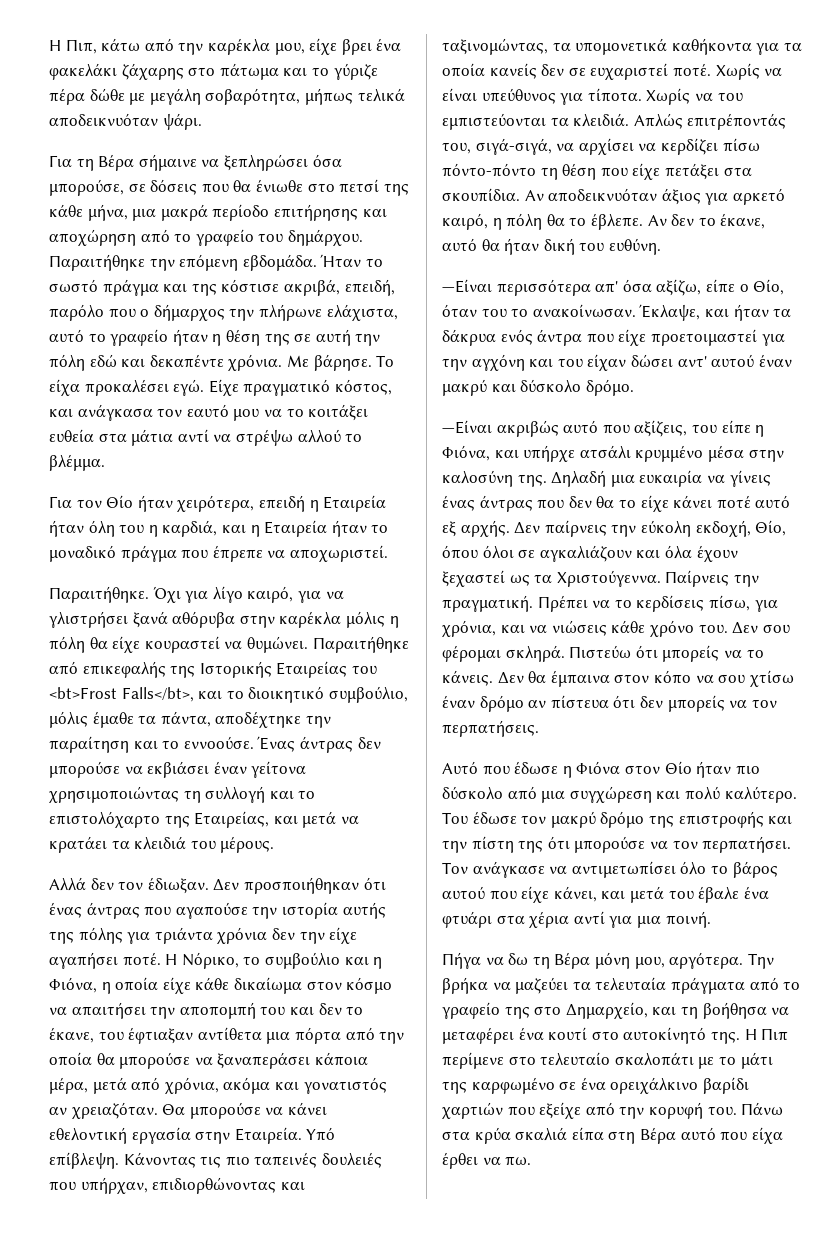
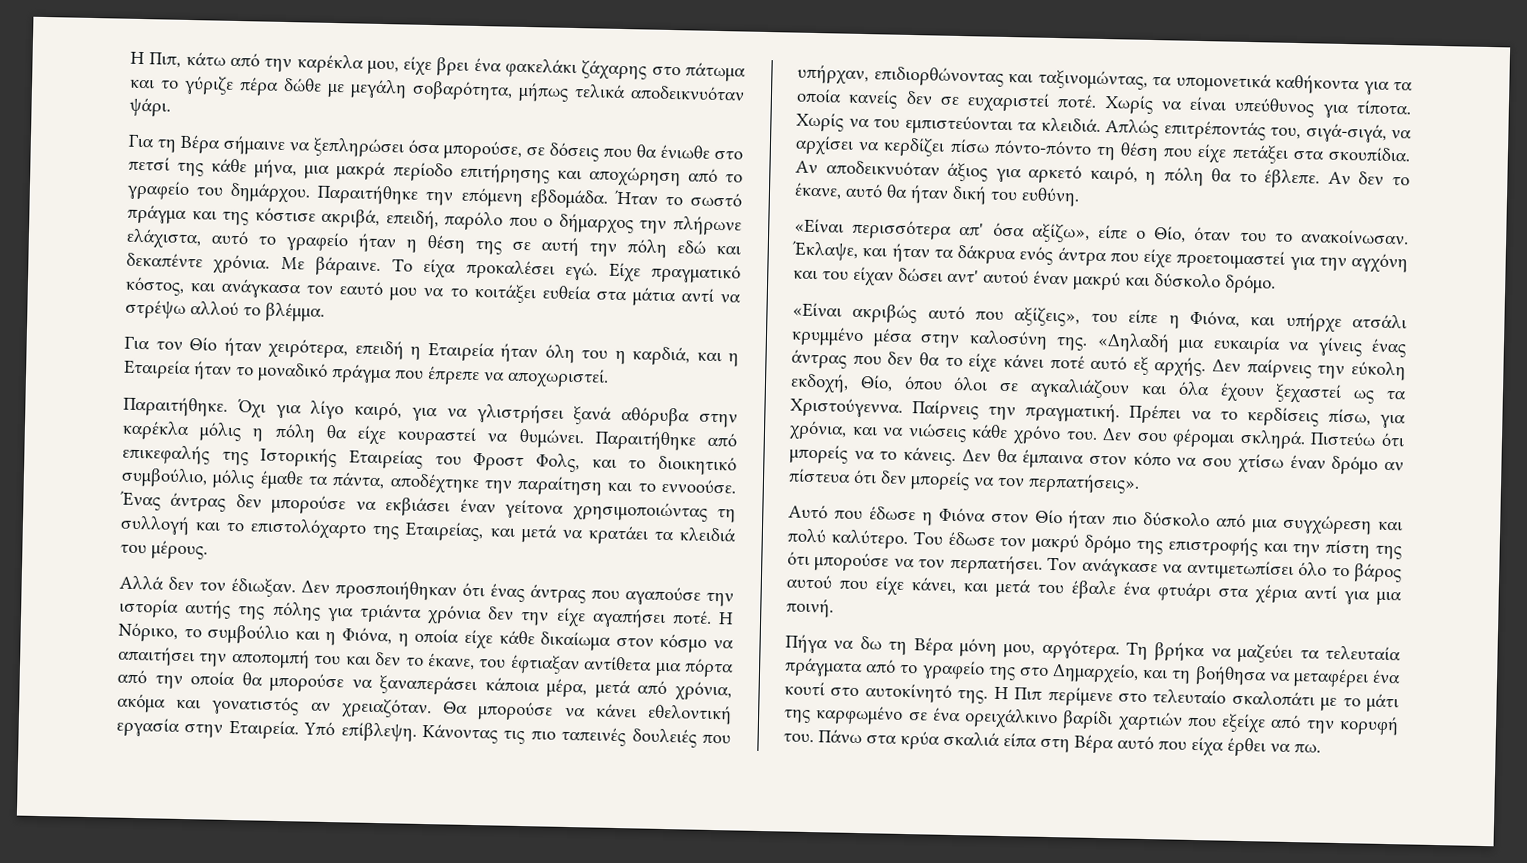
- Με βάρησε.
+ Με βάραινε.
- Παραιτήθηκε από επικεφαλής της Ιστορικής Εταιρείας του <bt>Frost Falls</bt>, και το διοικητικό συμβούλιο, μόλις έμαθε τα πάντα, αποδέχτηκε την παραίτηση και το εννοούσε.
+ Παραιτήθηκε από επικεφαλής της Ιστορικής Εταιρείας του Φροστ Φολς, και το διοικητικό συμβούλιο, μόλις έμαθε τα πάντα, αποδέχτηκε την παραίτηση και το εννοούσε.
- —Είναι περισσότερα απ' όσα αξίζω, είπε ο Θίο, όταν του το ανακοίνωσαν.
+ «Είναι περισσότερα απ' όσα αξίζω», είπε ο Θίο, όταν του το ανακοίνωσαν.
- —Είναι ακριβώς αυτό που αξίζεις, του είπε η Φιόνα, και υπήρχε ατσάλι κρυμμένο μέσα στην καλοσύνη της.
+ «Είναι ακριβώς αυτό που αξίζεις», του είπε η Φιόνα, και υπήρχε ατσάλι κρυμμένο μέσα στην καλοσύνη της.
- Δηλαδή μια ευκαιρία να γίνεις ένας άντρας που δεν θα το είχε κάνει ποτέ αυτό εξ αρχής.
+ «Δηλαδή μια ευκαιρία να γίνεις ένας άντρας που δεν θα το είχε κάνει ποτέ αυτό εξ αρχής.
- Δεν θα έμπαινα στον κόπο να σου χτίσω έναν δρόμο αν πίστευα ότι δεν μπορείς να τον περπατήσεις.
+ Δεν θα έμπαινα στον κόπο να σου χτίσω έναν δρόμο αν πίστευα ότι δεν μπορείς να τον περπατήσεις».
- Την βρήκα να μαζεύει τα τελευταία πράγματα από το γραφείο της στο Δημαρχείο, και τη βοήθησα να μεταφέρει ένα κουτί στο αυτοκίνητό της.
+ Τη βρήκα να μαζεύει τα τελευταία πράγματα από το γραφείο της στο Δημαρχείο, και τη βοήθησα να μεταφέρει ένα κουτί στο αυτοκίνητό της.

